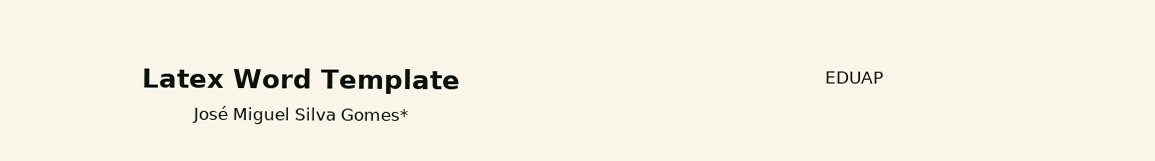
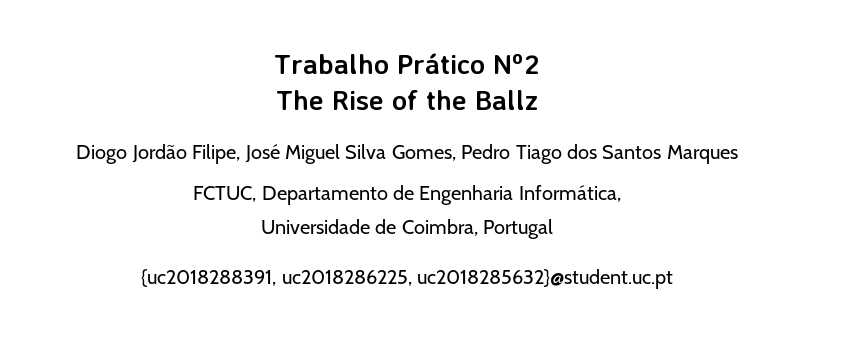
- Latex Word Template
- José Miguel Silva Gomes*
- EDUAP
+ Trabalho Prático Nº2
+ The Rise of the Ballz
+ Diogo Jordão Filipe, José Miguel Silva Gomes, Pedro Tiago dos Santos Marques
+ FCTUC, Departamento de Engenharia Informática,
+ Universidade de Coimbra, Portugal
+ {uc2018288391, uc2018286225, uc2018285632}@student.uc.pt

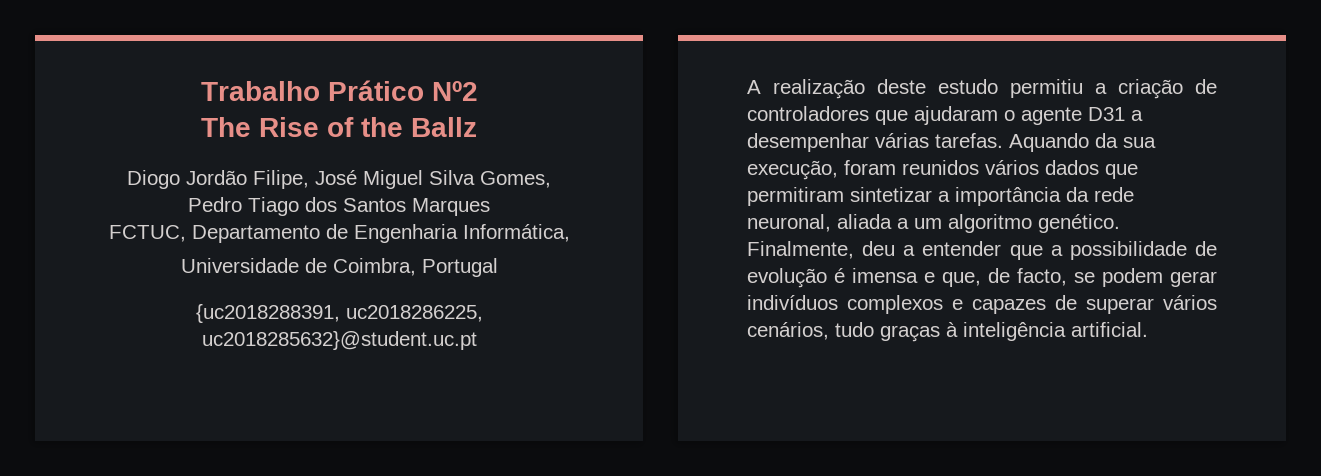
+ A realização deste estudo permitiu a criação de controladores que ajudaram o agente D31 a desempenhar várias tarefas. Aquando da sua execução, foram reunidos vários dados que permitiram sintetizar a importância da rede neuronal, aliada a um algoritmo genético. Finalmente, deu a entender que a possibilidade de evolução é imensa e que, de facto, se podem gerar indivíduos complexos e capazes de superar vários cenários, tudo graças à inteligência artificial.

